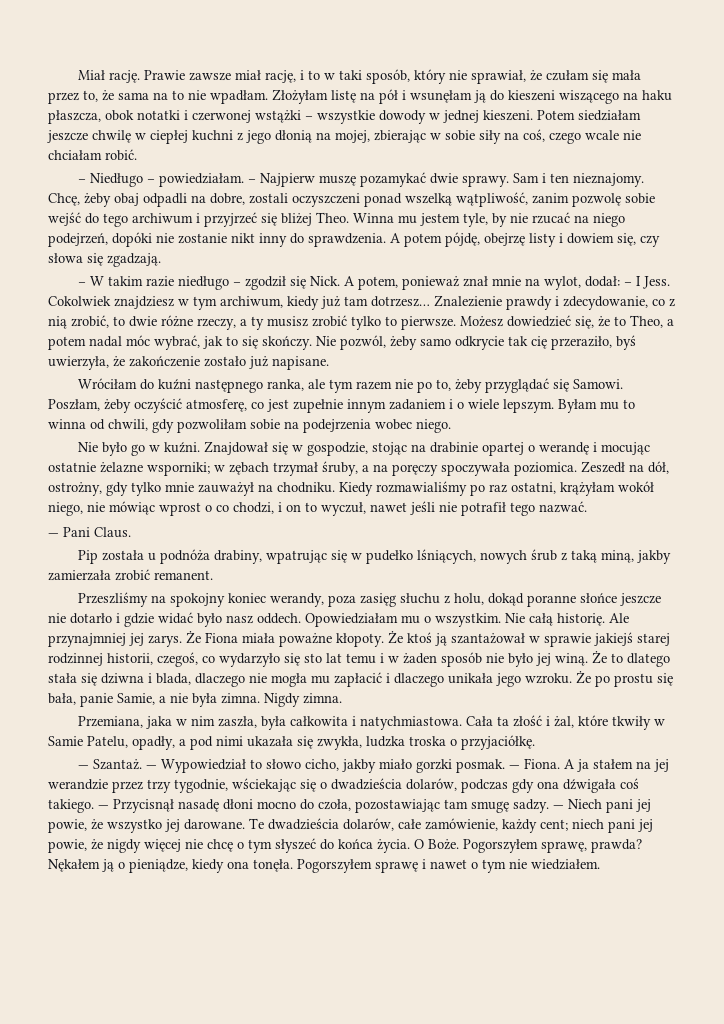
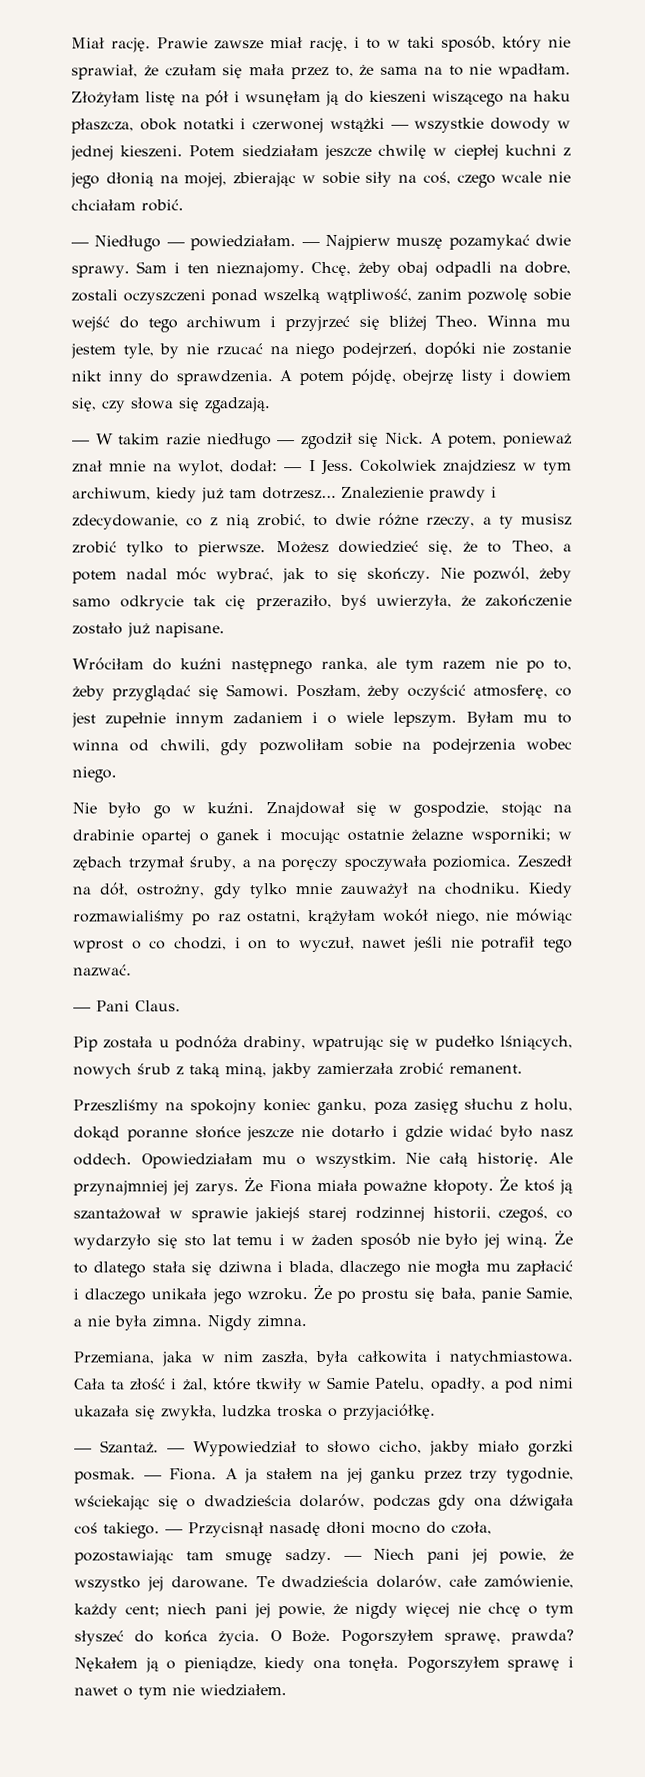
- Złożyłam listę na pół i wsunęłam ją do kieszeni wiszącego na haku płaszcza, obok notatki i czerwonej wstążki – wszystkie dowody w jednej kieszeni.
+ Złożyłam listę na pół i wsunęłam ją do kieszeni wiszącego na haku płaszcza, obok notatki i czerwonej wstążki — wszystkie dowody w jednej kieszeni.
- – Niedługo – powiedziałam. – Najpierw muszę pozamykać dwie sprawy.
+ — Niedługo — powiedziałam. — Najpierw muszę pozamykać dwie sprawy.
- – W takim razie niedługo – zgodził się Nick.
+ — W takim razie niedługo — zgodził się Nick.
- A potem, ponieważ znał mnie na wylot, dodał: – I Jess.
+ A potem, ponieważ znał mnie na wylot, dodał: — I Jess.
- Znajdował się w gospodzie, stojąc na drabinie opartej o werandę i mocując ostatnie żelazne wsporniki; w zębach trzymał śruby, a na poręczy spoczywała poziomica.
+ Znajdował się w gospodzie, stojąc na drabinie opartej o ganek i mocując ostatnie żelazne wsporniki; w zębach trzymał śruby, a na poręczy spoczywała poziomica.
- Przeszliśmy na spokojny koniec werandy, poza zasięg słuchu z holu, dokąd poranne słońce jeszcze nie dotarło i gdzie widać było nasz oddech.
+ Przeszliśmy na spokojny koniec ganku, poza zasięg słuchu z holu, dokąd poranne słońce jeszcze nie dotarło i gdzie widać było nasz oddech.
- A ja stałem na jej werandzie przez trzy tygodnie, wściekając się o dwadzieścia dolarów, podczas gdy ona dźwigała coś takiego.
+ A ja stałem na jej ganku przez trzy tygodnie, wściekając się o dwadzieścia dolarów, podczas gdy ona dźwigała coś takiego.

